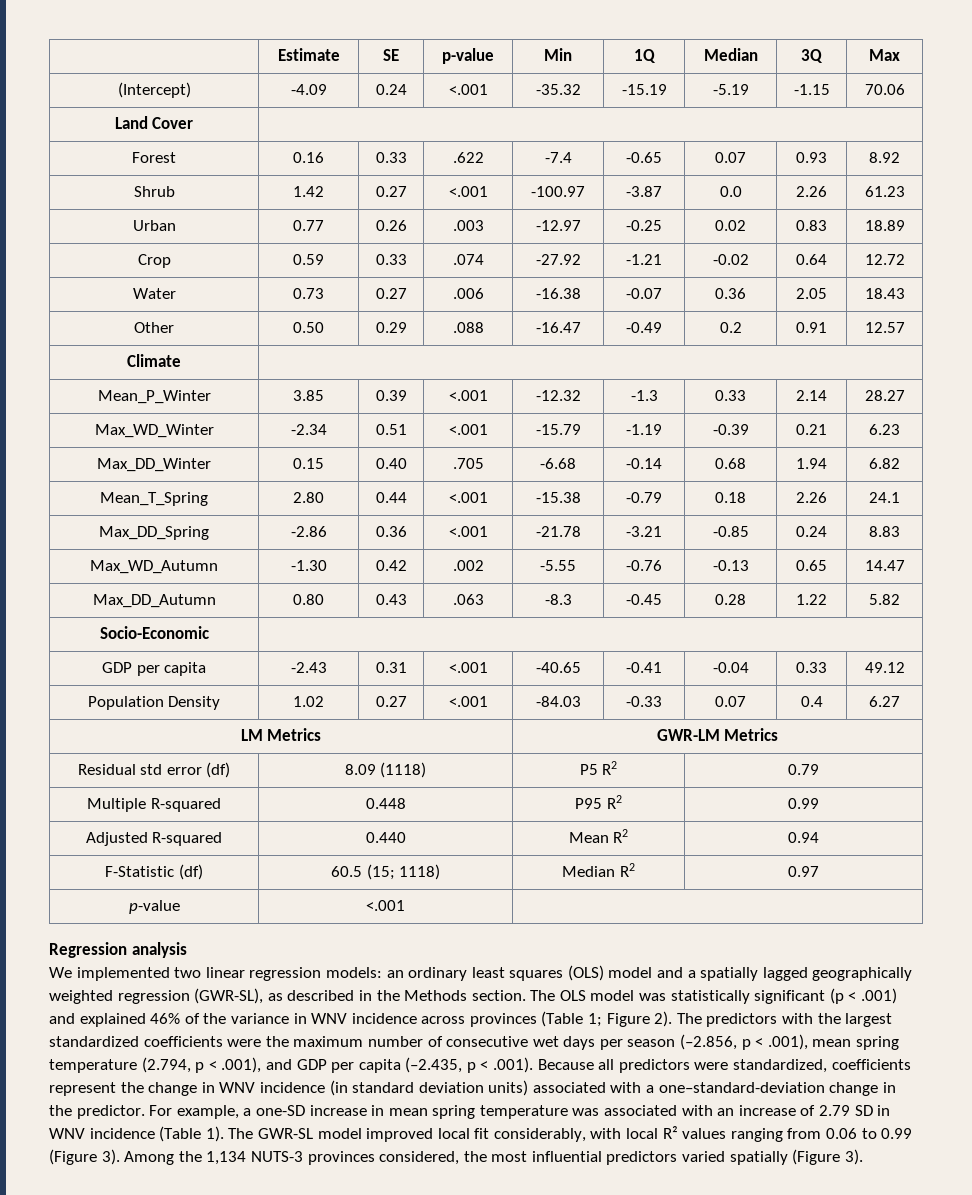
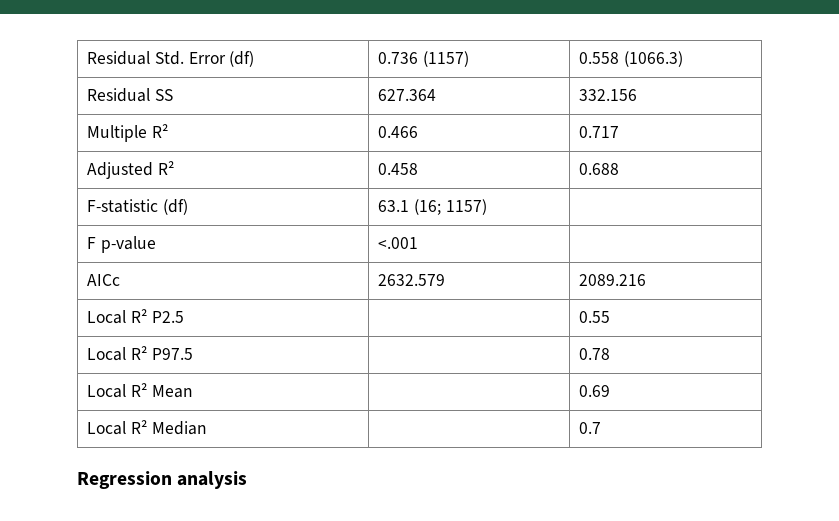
- | Estimate | SE | p-value | Min | 1Q | Median | 3Q | Max
- (Intercept) | -4.09 | 0.24 | <.001 | -35.32 | -15.19 | -5.19 | -1.15 | 70.06
- Land Cover |
- Forest | 0.16 | 0.33 | .622 | -7.4 | -0.65 | 0.07 | 0.93 | 8.92
- Shrub | 1.42 | 0.27 | <.001 | -100.97 | -3.87 | 0.0 | 2.26 | 61.23
- Urban | 0.77 | 0.26 | .003 | -12.97 | -0.25 | 0.02 | 0.83 | 18.89
- Crop | 0.59 | 0.33 | .074 | -27.92 | -1.21 | -0.02 | 0.64 | 12.72
- Water | 0.73 | 0.27 | .006 | -16.38 | -0.07 | 0.36 | 2.05 | 18.43
- Other | 0.50 | 0.29 | .088 | -16.47 | -0.49 | 0.2 | 0.91 | 12.57
- Climate |
- Mean_P_Winter | 3.85 | 0.39 | <.001 | -12.32 | -1.3 | 0.33 | 2.14 | 28.27
- Max_WD_Winter | -2.34 | 0.51 | <.001 | -15.79 | -1.19 | -0.39 | 0.21 | 6.23
- Max_DD_Winter | 0.15 | 0.40 | .705 | -6.68 | -0.14 | 0.68 | 1.94 | 6.82
- Mean_T_Spring | 2.80 | 0.44 | <.001 | -15.38 | -0.79 | 0.18 | 2.26 | 24.1
- Max_DD_Spring | -2.86 | 0.36 | <.001 | -21.78 | -3.21 | -0.85 | 0.24 | 8.83
- Max_WD_Autumn | -1.30 | 0.42 | .002 | -5.55 | -0.76 | -0.13 | 0.65 | 14.47
- Max_DD_Autumn | 0.80 | 0.43 | .063 | -8.3 | -0.45 | 0.28 | 1.22 | 5.82
- Socio-Economic |
- GDP per capita | -2.43 | 0.31 | <.001 | -40.65 | -0.41 | -0.04 | 0.33 | 49.12
- Population Density | 1.02 | 0.27 | <.001 | -84.03 | -0.33 | 0.07 | 0.4 | 6.27
- LM Metrics | GWR-LM Metrics
- Residual std error (df) | 8.09 (1118) | P5 R2 | 0.79
- Multiple R-squared | 0.448 | P95 R2 | 0.99
- Adjusted R-squared | 0.440 | Mean R2 | 0.94
- F-Statistic (df) | 60.5 (15; 1118) | Median R2 | 0.97
- p-value | <.001 |
+ Residual Std. Error (df) | 0.736 (1157) | 0.558 (1066.3)
+ Residual SS | 627.364 | 332.156
+ Multiple R² | 0.466 | 0.717
+ Adjusted R² | 0.458 | 0.688
+ F-statistic (df) | 63.1 (16; 1157) |
+ F p-value | <.001 |
+ AICc | 2632.579 | 2089.216
+ Local R² P2.5 | | 0.55
+ Local R² P97.5 | | 0.78
+ Local R² Mean | | 0.69
+ Local R² Median | | 0.7
  Regression analysis
- We implemented two linear regression models: an ordinary least squares (OLS) model and a spatially lagged geographically weighted regression (GWR-SL), as described in the Methods section. The OLS model was statistically significant (p < .001) and explained 46% of the variance in WNV incidence across provinces (Table 1; Figure 2). The predictors with the largest standardized coefficients were the maximum number of consecutive wet days per season (–2.856, p < .001), mean spring temperature (2.794, p < .001), and GDP per capita (–2.435, p < .001). Because all predictors were standardized, coefficients represent the change in WNV incidence (in standard deviation units) associated with a one–standard-deviation change in the predictor. For example, a one-SD increase in mean spring temperature was associated with an increase of 2.79 SD in WNV incidence (Table 1). The GWR-SL model improved local fit considerably, with local R² values ranging from 0.06 to 0.99 (Figure 3). Among the 1,134 NUTS-3 provinces considered, the most influential predictors varied spatially (Figure 3).

